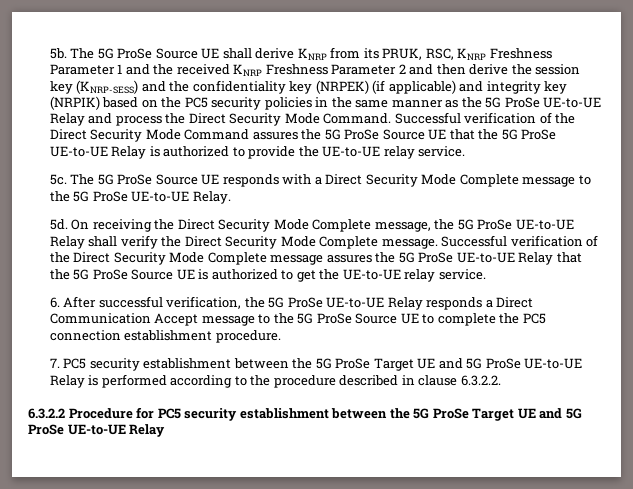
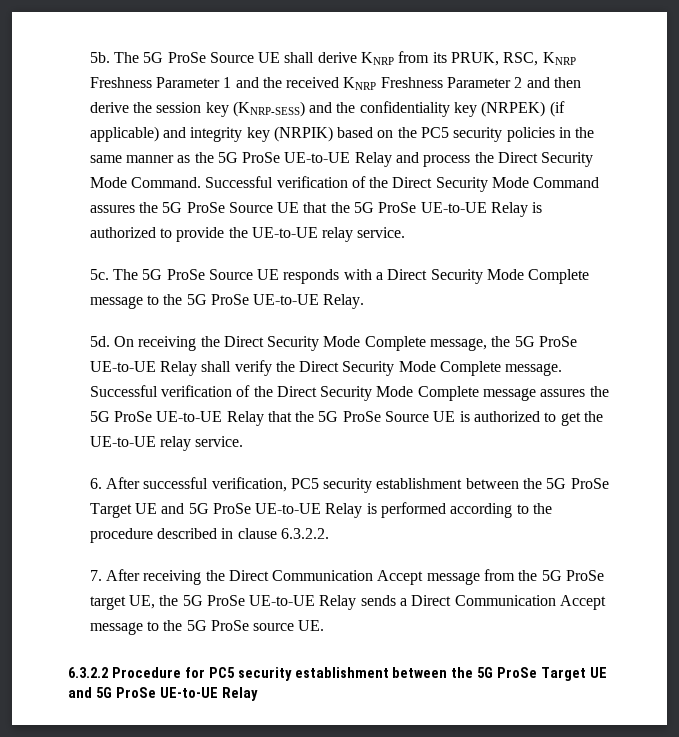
- 6. After successful verification, the 5G ProSe UE-to-UE Relay responds a Direct Communication Accept message to the 5G ProSe Source UE to complete the PC5 connection establishment procedure.
- 7. PC5 security establishment between the 5G ProSe Target UE and 5G ProSe UE-to-UE Relay is performed according to the procedure described in clause 6.3.2.2.
+ 6. After successful verification, PC5 security establishment between the 5G ProSe Target UE and 5G ProSe UE-to-UE Relay is performed according to the procedure described in clause 6.3.2.2.
+ 7. After receiving the Direct Communication Accept message from the 5G ProSe target UE, the 5G ProSe UE-to-UE Relay sends a Direct Communication Accept message to the 5G ProSe source UE.

